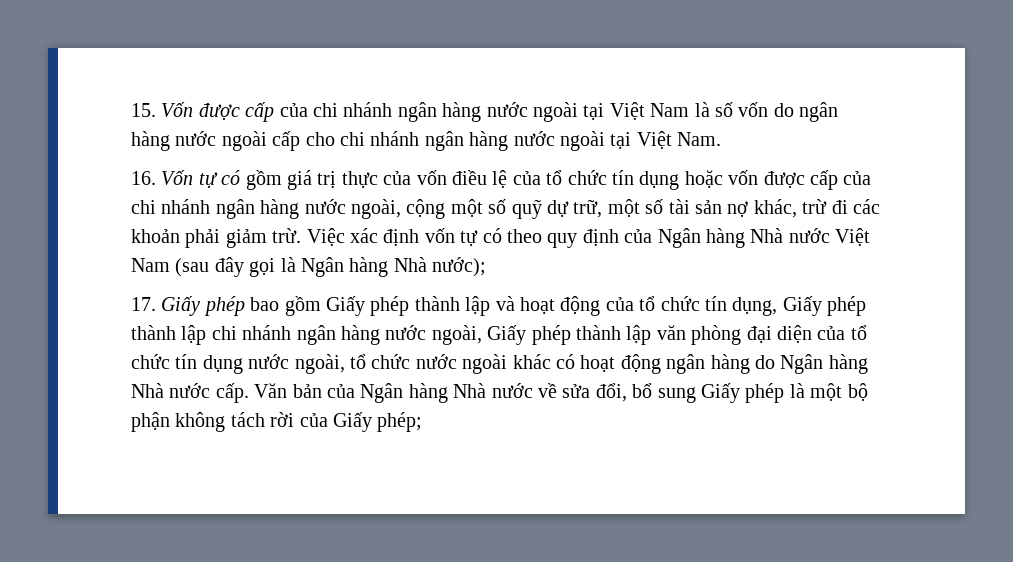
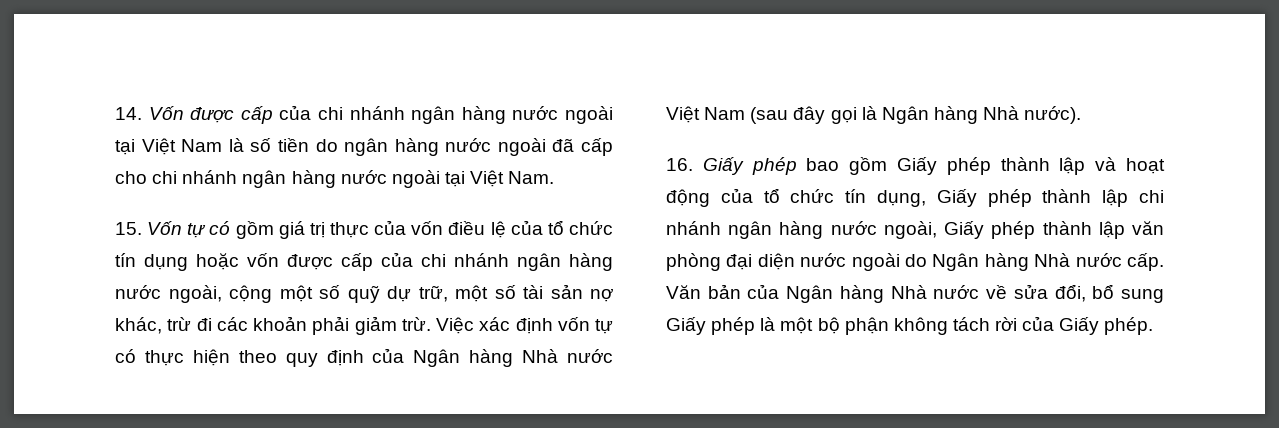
- 15. Vốn được cấp của chi nhánh ngân hàng nước ngoài tại Việt Nam là số vốn do ngân hàng nước ngoài cấp cho chi nhánh ngân hàng nước ngoài tại Việt Nam.
+ 14. Vốn được cấp của chi nhánh ngân hàng nước ngoài tại Việt Nam là số tiền do ngân hàng nước ngoài đã cấp cho chi nhánh ngân hàng nước ngoài tại Việt Nam.
- 16. Vốn tự có gồm giá trị thực của vốn điều lệ của tổ chức tín dụng hoặc vốn được cấp của chi nhánh ngân hàng nước ngoài, cộng một số quỹ dự trữ, một số tài sản nợ khác, trừ đi các khoản phải giảm trừ.
+ 15. Vốn tự có gồm giá trị thực của vốn điều lệ của tổ chức tín dụng hoặc vốn được cấp của chi nhánh ngân hàng nước ngoài, cộng một số quỹ dự trữ, một số tài sản nợ khác, trừ đi các khoản phải giảm trừ.
- Việc xác định vốn tự có theo quy định của Ngân hàng Nhà nước Việt Nam (sau đây gọi là Ngân hàng Nhà nước);
- 17. Giấy phép bao gồm Giấy phép thành lập và hoạt động của tổ chức tín dụng, Giấy phép thành lập chi nhánh ngân hàng nước ngoài, Giấy phép thành lập văn phòng đại diện của tổ chức tín dụng nước ngoài, tổ chức nước ngoài khác có hoạt động ngân hàng do Ngân hàng Nhà nước cấp.
+ Việc xác định vốn tự có thực hiện theo quy định của Ngân hàng Nhà nước Việt Nam (sau đây gọi là Ngân hàng Nhà nước).
+ 16. Giấy phép bao gồm Giấy phép thành lập và hoạt động của tổ chức tín dụng, Giấy phép thành lập chi nhánh ngân hàng nước ngoài, Giấy phép thành lập văn phòng đại diện nước ngoài do Ngân hàng Nhà nước cấp.
- Văn bản của Ngân hàng Nhà nước về sửa đổi, bổ sung Giấy phép là một bộ phận không tách rời của Giấy phép;
+ Văn bản của Ngân hàng Nhà nước về sửa đổi, bổ sung Giấy phép là một bộ phận không tách rời của Giấy phép.

